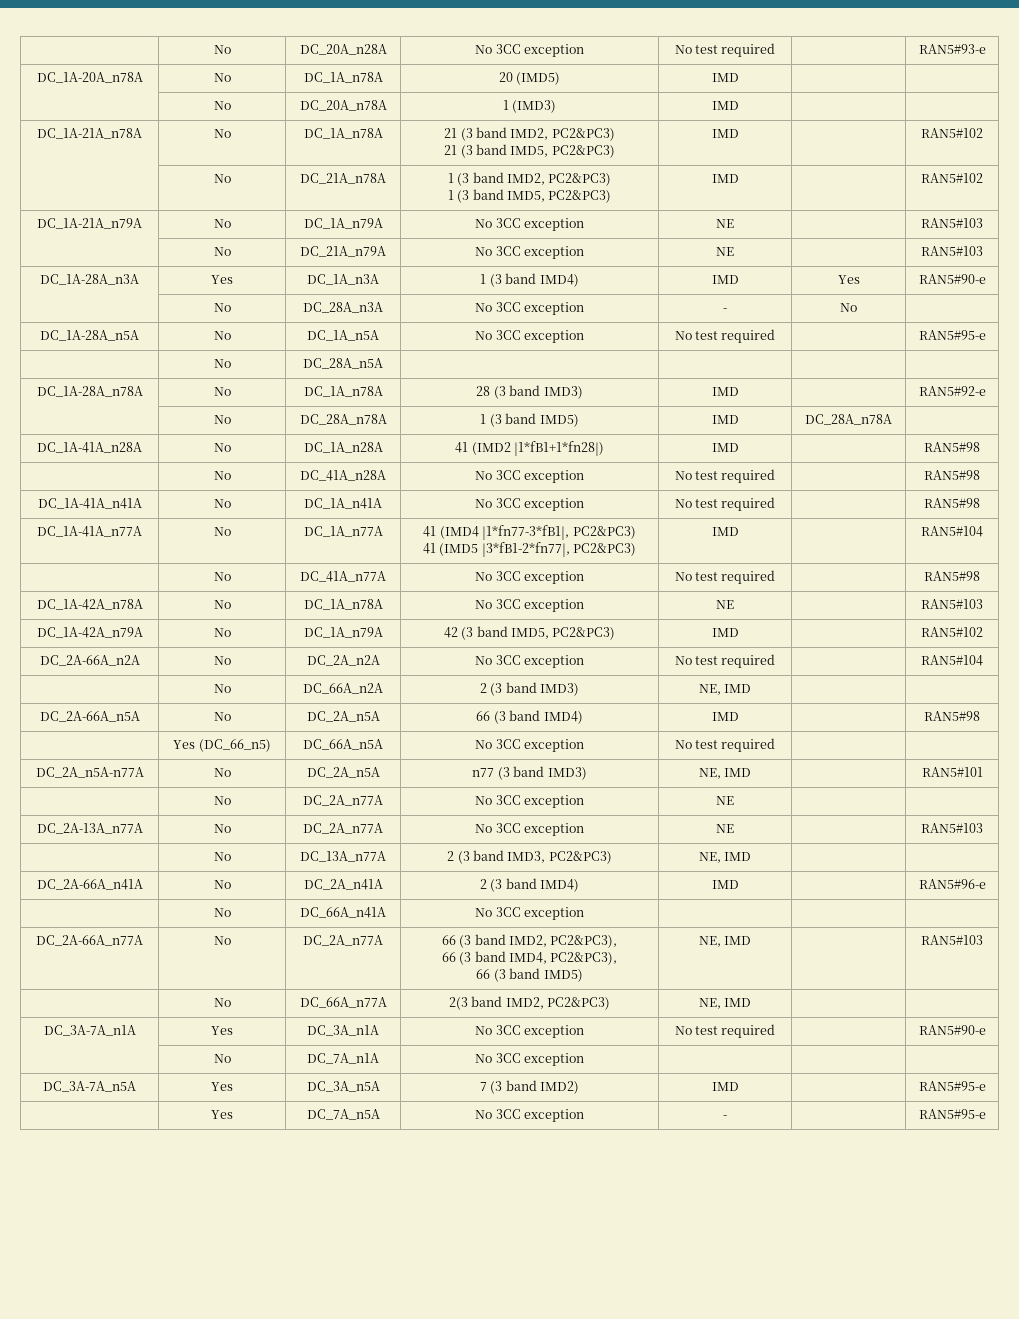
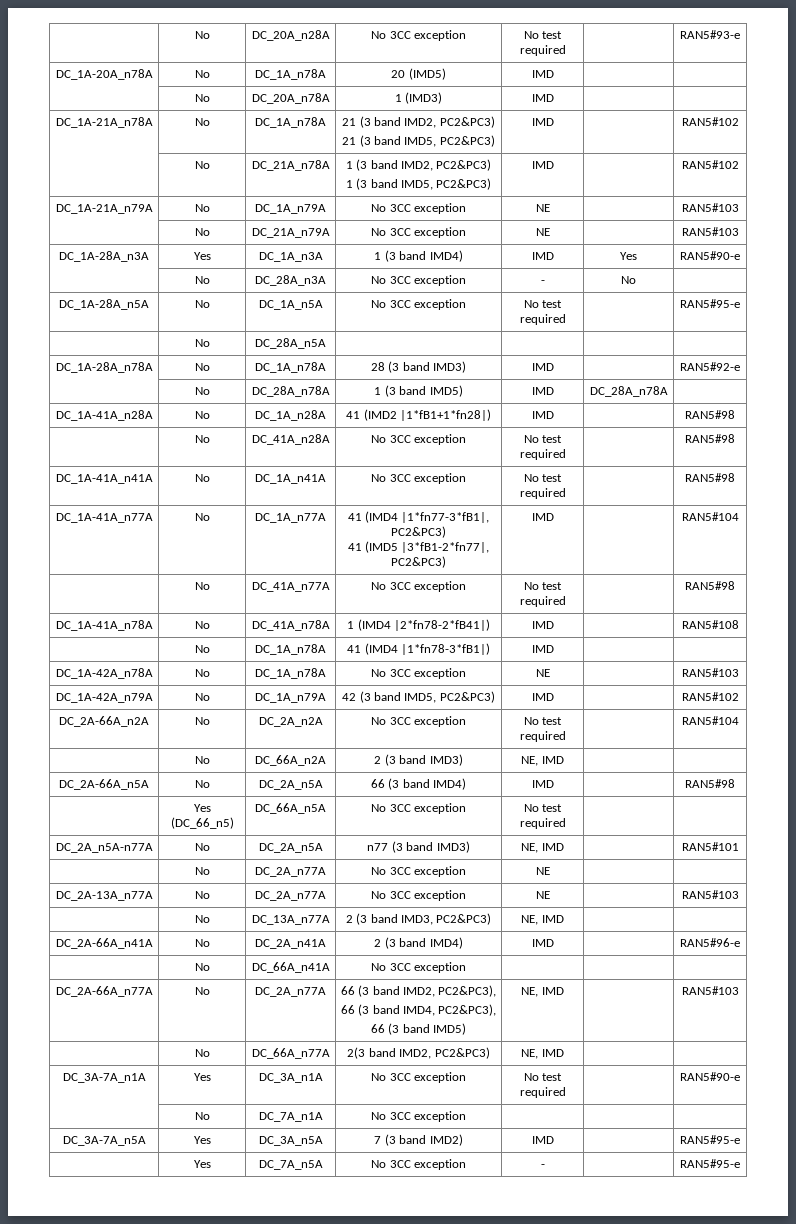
+ DC_1A-41A_n78A | No | DC_41A_n78A | 1 (IMD4 |2*fn78-2*fB41|) | IMD | | RAN5#108
+ | No | DC_1A_n78A | 41 (IMD4 |1*fn78-3*fB1|) | IMD | |

